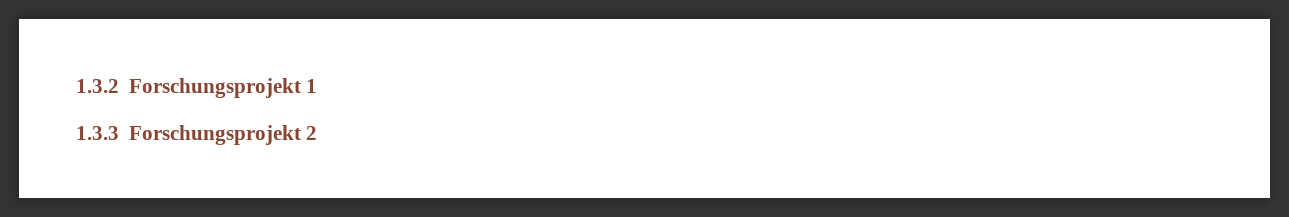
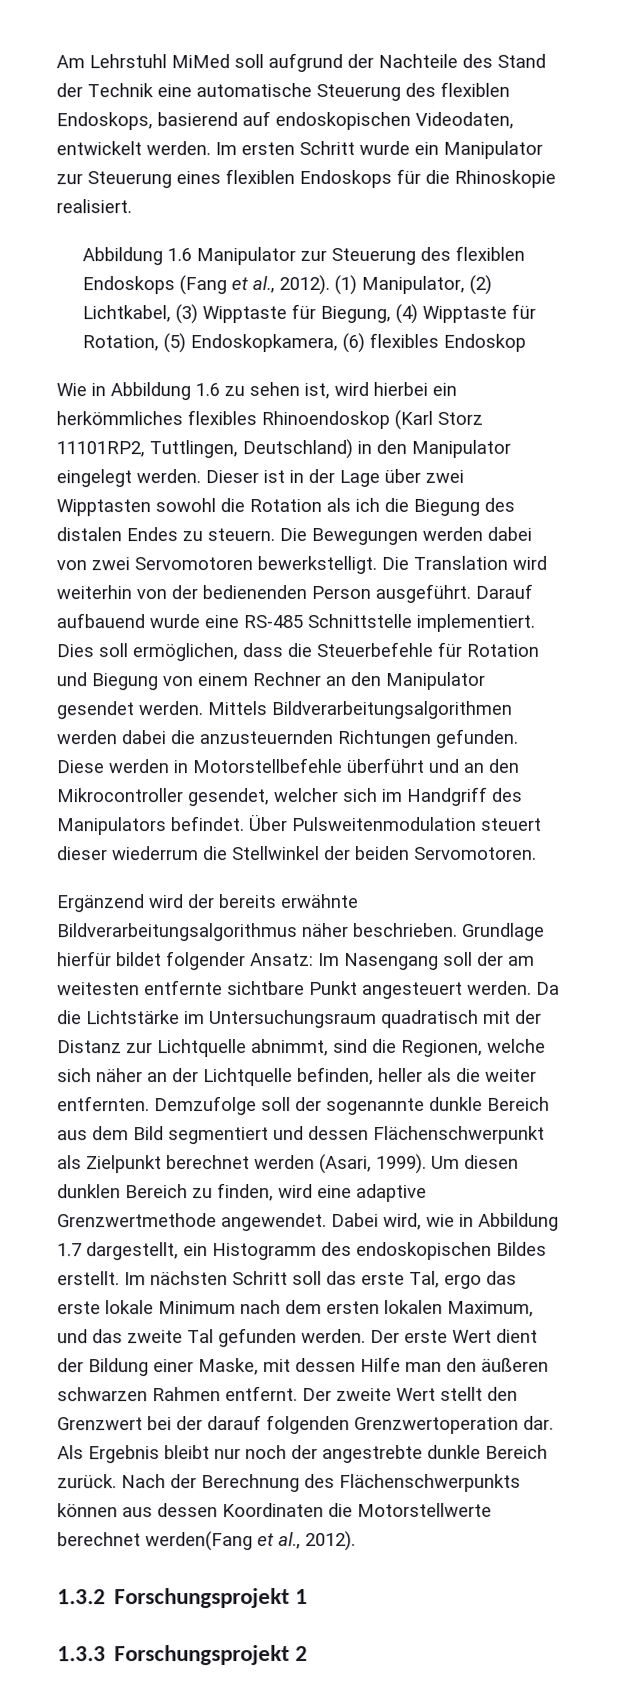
+ Am Lehrstuhl MiMed soll aufgrund der Nachteile des Stand der Technik eine automatische Steuerung des flexiblen Endoskops, basierend auf endoskopischen Videodaten, entwickelt werden. Im ersten Schritt wurde ein Manipulator zur Steuerung eines flexiblen Endoskops für die Rhinoskopie realisiert.
+ Abbildung 1.6 Manipulator zur Steuerung des flexiblen Endoskops (Fang et al., 2012). (1) Manipulator, (2) Lichtkabel, (3) Wipptaste für Biegung, (4) Wipptaste für Rotation, (5) Endoskopkamera, (6) flexibles Endoskop
+ Wie in Abbildung 1.6 zu sehen ist, wird hierbei ein herkömmliches flexibles Rhinoendoskop (Karl Storz 11101RP2, Tuttlingen, Deutschland) in den Manipulator eingelegt werden. Dieser ist in der Lage über zwei Wipptasten sowohl die Rotation als ich die Biegung des distalen Endes zu steuern. Die Bewegungen werden dabei von zwei Servomotoren bewerkstelligt. Die Translation wird weiterhin von der bedienenden Person ausgeführt. Darauf aufbauend wurde eine RS-485 Schnittstelle implementiert. Dies soll ermöglichen, dass die Steuerbefehle für Rotation und Biegung von einem Rechner an den Manipulator gesendet werden. Mittels Bildverarbeitungsalgorithmen werden dabei die anzusteuernden Richtungen gefunden. Diese werden in Motorstellbefehle überführt und an den Mikrocontroller gesendet, welcher sich im Handgriff des Manipulators befindet. Über Pulsweitenmodulation steuert dieser wiederrum die Stellwinkel der beiden Servomotoren.
+ Ergänzend wird der bereits erwähnte Bildverarbeitungsalgorithmus näher beschrieben. Grundlage hierfür bildet folgender Ansatz: Im Nasengang soll der am weitesten entfernte sichtbare Punkt angesteuert werden. Da die Lichtstärke im Untersuchungsraum quadratisch mit der Distanz zur Lichtquelle abnimmt, sind die Regionen, welche sich näher an der Lichtquelle befinden, heller als die weiter entfernten. Demzufolge soll der sogenannte dunkle Bereich aus dem Bild segmentiert und dessen Flächenschwerpunkt als Zielpunkt berechnet werden (Asari, 1999). Um diesen dunklen Bereich zu finden, wird eine adaptive Grenzwertmethode angewendet. Dabei wird, wie in Abbildung 1.7 dargestellt, ein Histogramm des endoskopischen Bildes erstellt. Im nächsten Schritt soll das erste Tal, ergo das erste lokale Minimum nach dem ersten lokalen Maximum, und das zweite Tal gefunden werden. Der erste Wert dient der Bildung einer Maske, mit dessen Hilfe man den äußeren schwarzen Rahmen entfernt. Der zweite Wert stellt den Grenzwert bei der darauf folgenden Grenzwertoperation dar. Als Ergebnis bleibt nur noch der angestrebte dunkle Bereich zurück. Nach der Berechnung des Flächenschwerpunkts können aus dessen Koordinaten die Motorstellwerte berechnet werden(Fang et al., 2012).

